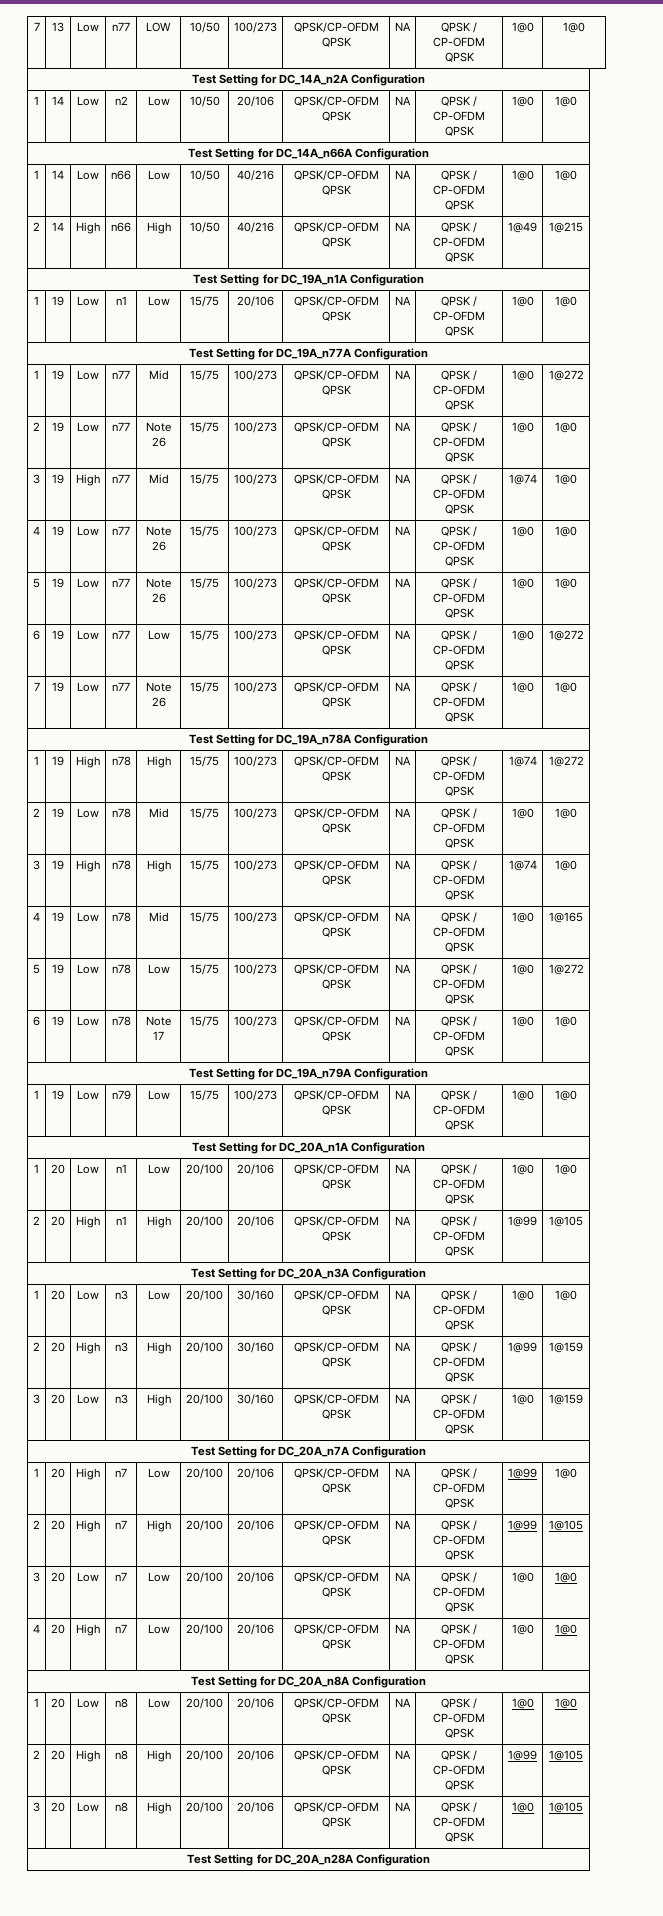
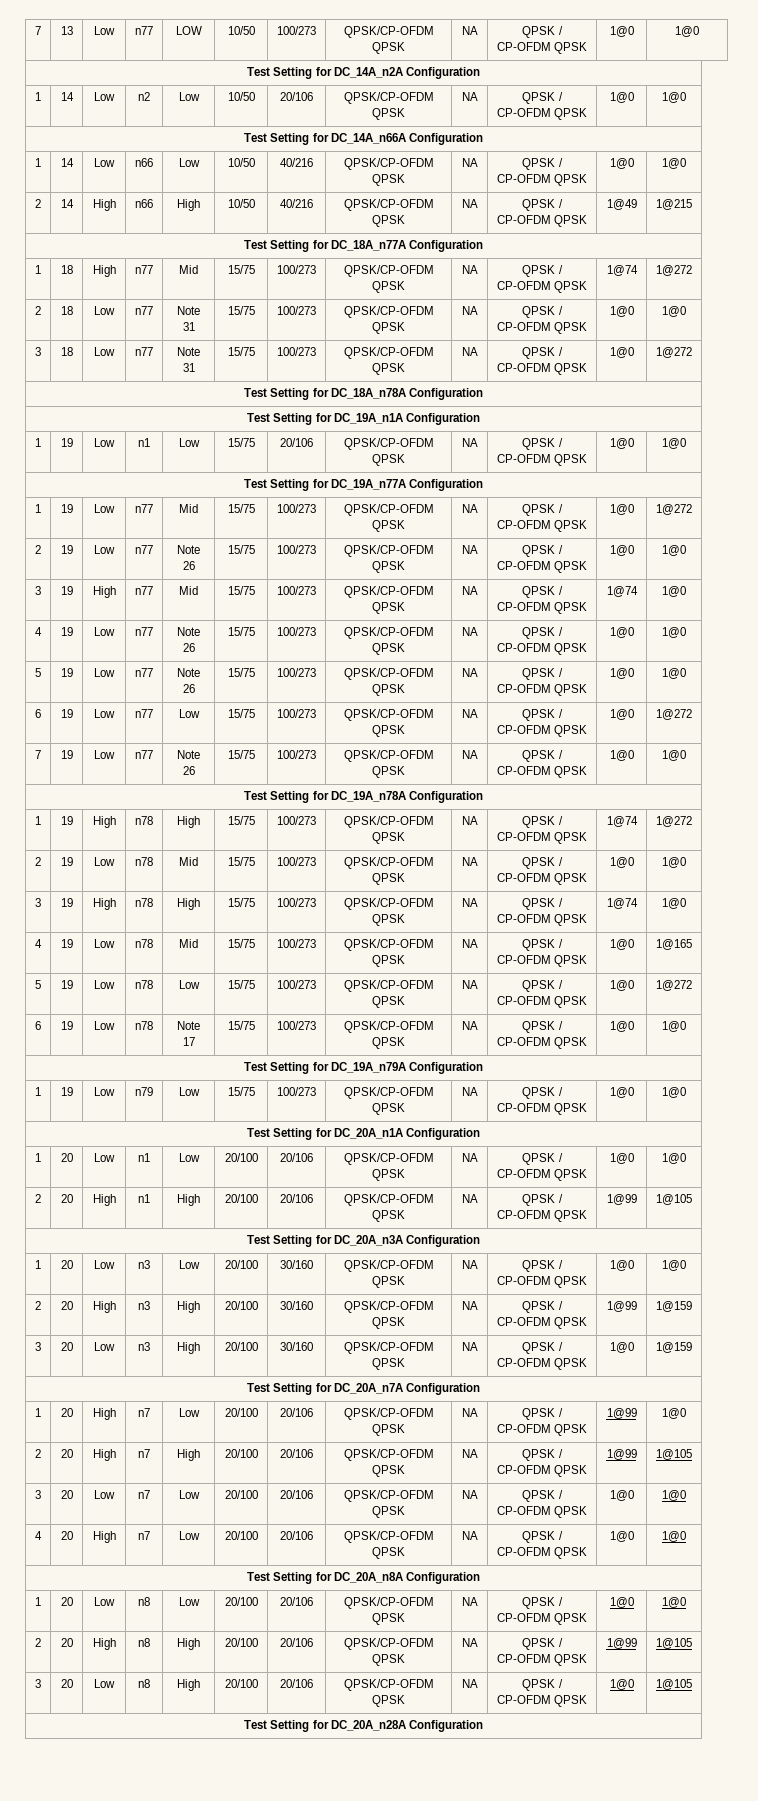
+ Test Setting for DC_18A_n77A Configuration
+ 1 | 18 | High | n77 | Mid | 15/75 | 100/273 | QPSK/CP-OFDM QPSK | NA | QPSK / CP-OFDM QPSK | 1@74 | 1@272
+ 2 | 18 | Low | n77 | Note 31 | 15/75 | 100/273 | QPSK/CP-OFDM QPSK | NA | QPSK / CP-OFDM QPSK | 1@0 | 1@0
+ 3 | 18 | Low | n77 | Note 31 | 15/75 | 100/273 | QPSK/CP-OFDM QPSK | NA | QPSK / CP-OFDM QPSK | 1@0 | 1@272
+ Test Setting for DC_18A_n78A Configuration

